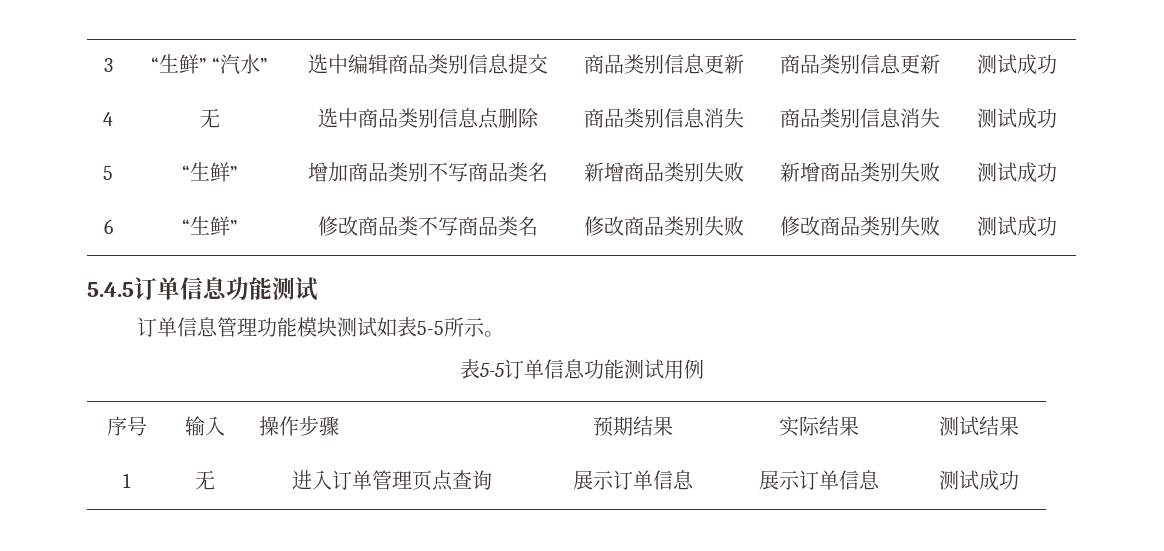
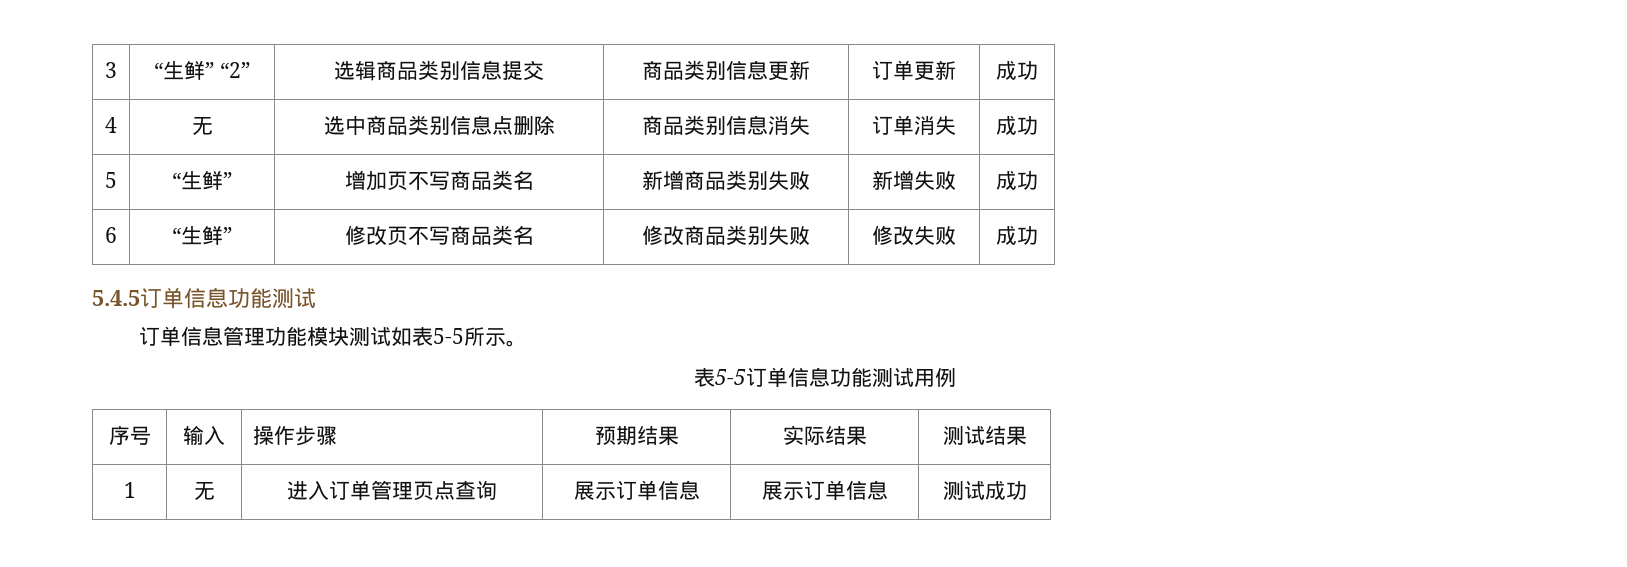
- 3 | “生鲜” “汽水” | 选中编辑商品类别信息提交 | 商品类别信息更新 | 商品类别信息更新 | 测试成功
+ 3 | “生鲜” “2” | 选辑商品类别信息提交 | 商品类别信息更新 | 订单更新 | 成功
- 4 | 无 | 选中商品类别信息点删除 | 商品类别信息消失 | 商品类别信息消失 | 测试成功
+ 4 | 无 | 选中商品类别信息点删除 | 商品类别信息消失 | 订单消失 | 成功
- 5 | “生鲜” | 增加商品类别不写商品类名 | 新增商品类别失败 | 新增商品类别失败 | 测试成功
+ 5 | “生鲜” | 增加页不写商品类名 | 新增商品类别失败 | 新增失败 | 成功
- 6 | “生鲜” | 修改商品类不写商品类名 | 修改商品类别失败 | 修改商品类别失败 | 测试成功
+ 6 | “生鲜” | 修改页不写商品类名 | 修改商品类别失败 | 修改失败 | 成功

